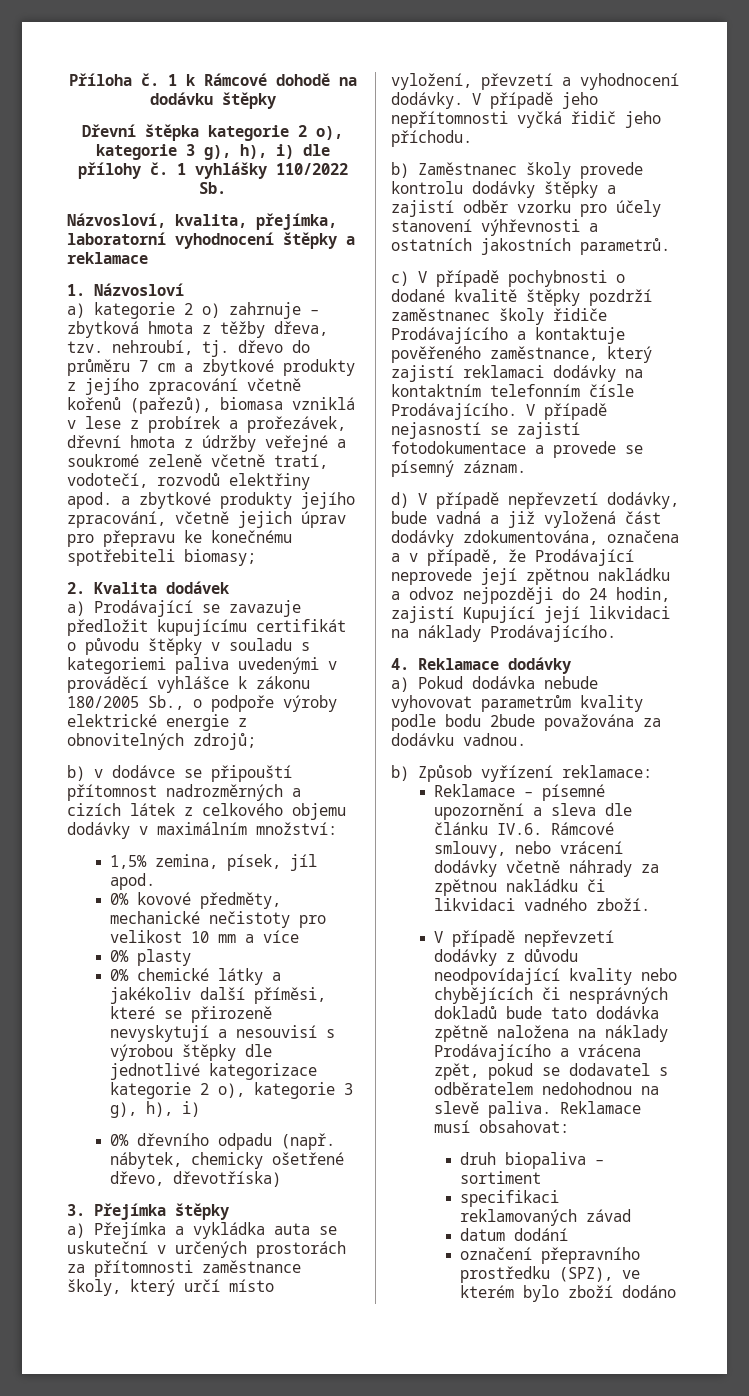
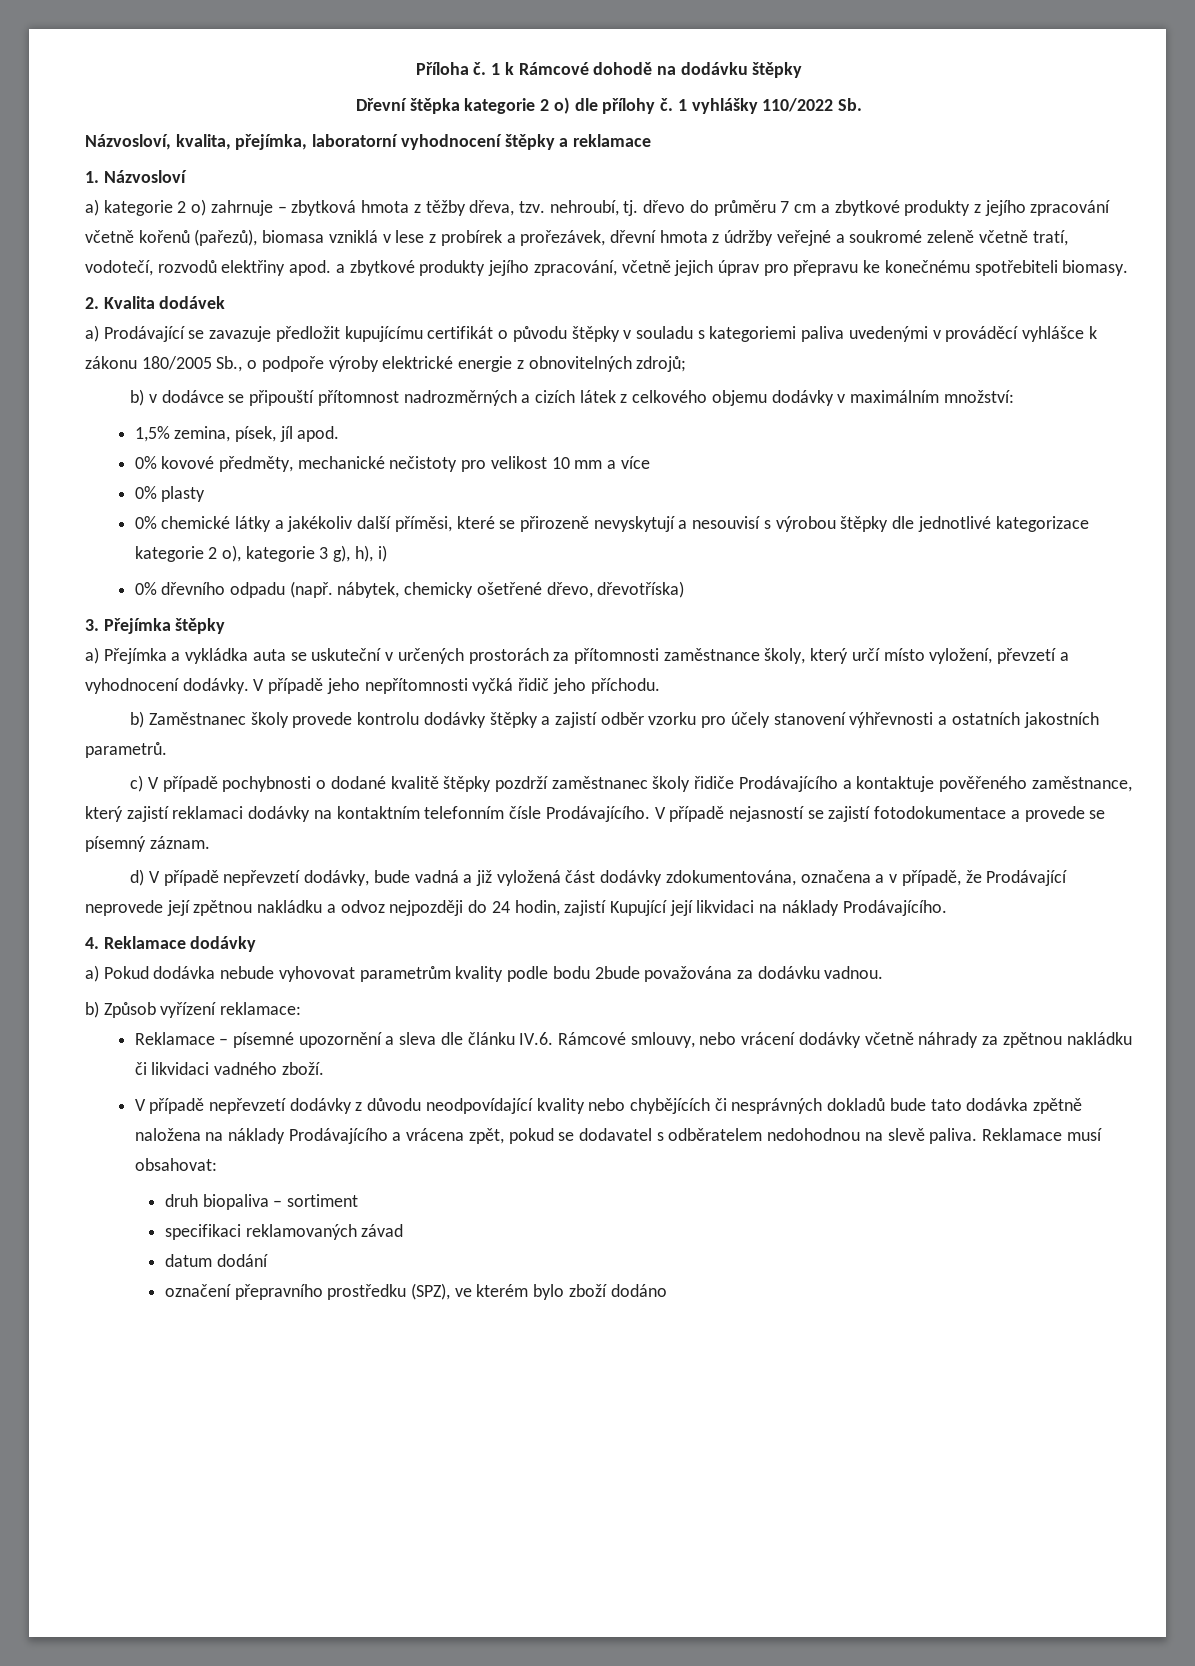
- Dřevní štěpka kategorie 2 o), kategorie 3 g), h), i) dle přílohy č.
+ Dřevní štěpka kategorie 2 o) dle přílohy č.
- a) kategorie 2 o) zahrnuje – zbytková hmota z těžby dřeva, tzv. nehroubí, tj. dřevo do průměru 7 cm a zbytkové produkty z jejího zpracování včetně kořenů (pařezů), biomasa vzniklá v lese z probírek a prořezávek, dřevní hmota z údržby veřejné a soukromé zeleně včetně tratí, vodotečí, rozvodů elektřiny apod. a zbytkové produkty jejího zpracování, včetně jejich úprav pro přepravu ke konečnému spotřebiteli biomasy;
+ a) kategorie 2 o) zahrnuje – zbytková hmota z těžby dřeva, tzv. nehroubí, tj. dřevo do průměru 7 cm a zbytkové produkty z jejího zpracování včetně kořenů (pařezů), biomasa vzniklá v lese z probírek a prořezávek, dřevní hmota z údržby veřejné a soukromé zeleně včetně tratí, vodotečí, rozvodů elektřiny apod. a zbytkové produkty jejího zpracování, včetně jejich úprav pro přepravu ke konečnému spotřebiteli biomasy.

